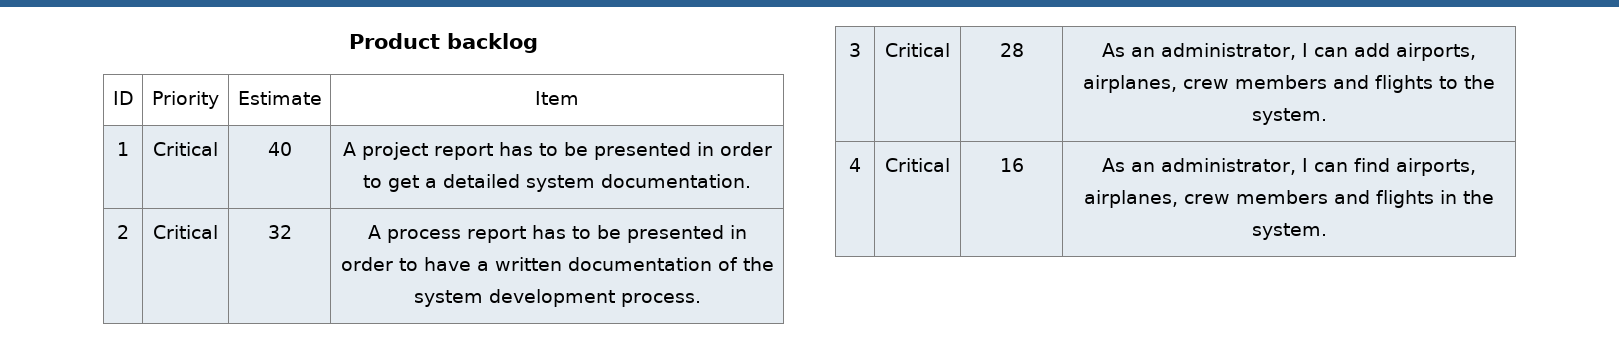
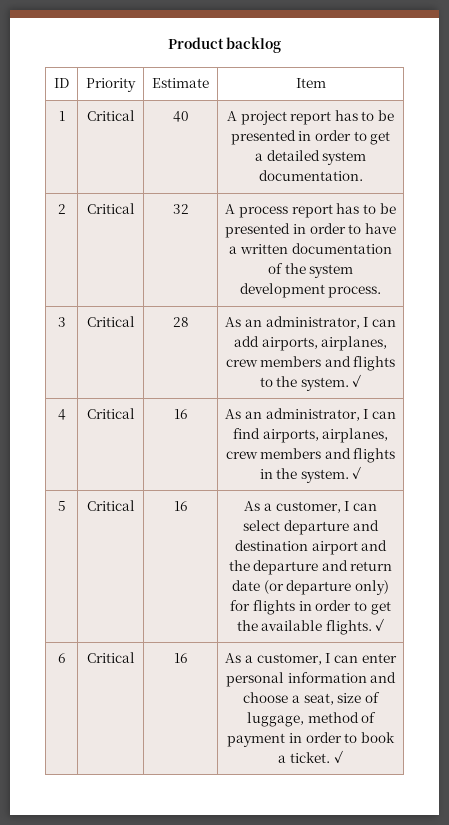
- 3 | Critical | 28 | As an administrator, I can add airports, airplanes, crew members and flights to the system.
+ 3 | Critical | 28 | As an administrator, I can add airports, airplanes, crew members and flights to the system. ✓
- 4 | Critical | 16 | As an administrator, I can find airports, airplanes, crew members and flights in the system.
+ 4 | Critical | 16 | As an administrator, I can find airports, airplanes, crew members and flights in the system. ✓
+ 5 | Critical | 16 | As a customer, I can select departure and destination airport and the departure and return date (or departure only) for flights in order to get the available flights. ✓
+ 6 | Critical | 16 | As a customer, I can enter personal information and choose a seat, size of luggage, method of payment in order to book a ticket. ✓

